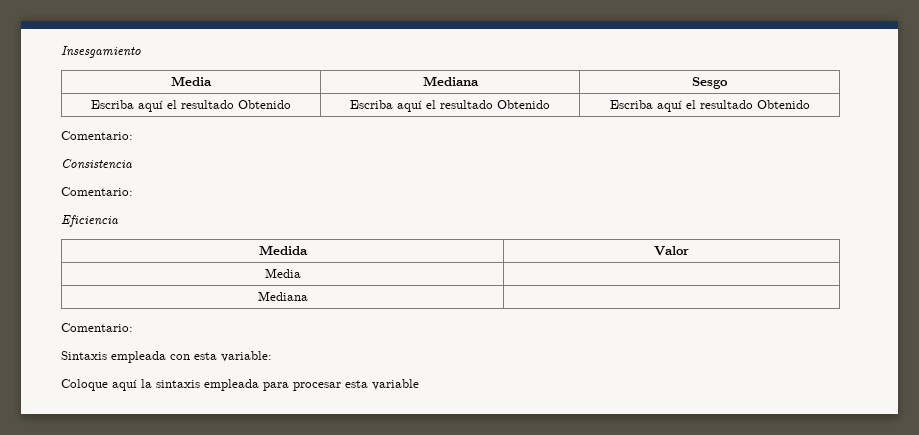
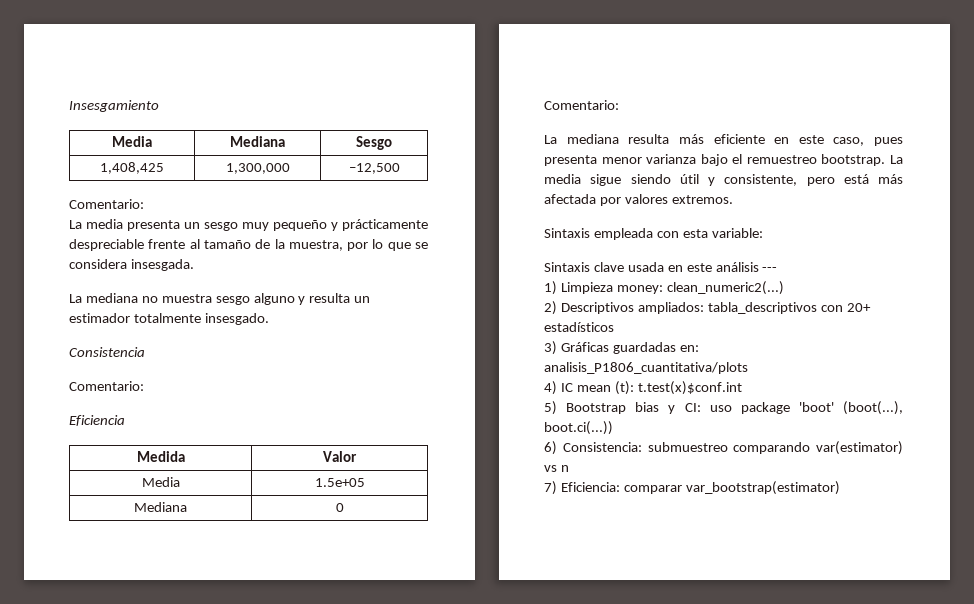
- Escriba aquí el resultado Obtenido | Escriba aquí el resultado Obtenido | Escriba aquí el resultado Obtenido
+ 1,408,425 | 1,300,000 | –12,500
  Comentario:
+ La media presenta un sesgo muy pequeño y prácticamente despreciable frente al tamaño de la muestra, por lo que se considera insesgada.
+ La mediana no muestra sesgo alguno y resulta un estimador totalmente insesgado.
  Medida | Valor
- Media |
- Mediana |
+ Media | 1.5e+05
+ Mediana | 0
  Comentario:
+ La mediana resulta más eficiente en este caso, pues presenta menor varianza bajo el remuestreo bootstrap. La media sigue siendo útil y consistente, pero está más afectada por valores extremos.
- Coloque aquí la sintaxis empleada para procesar esta variable
+ Sintaxis clave usada en este análisis ---
+ 1) Limpieza money: clean_numeric2(...)
+ 2) Descriptivos ampliados: tabla_descriptivos con 20+ estadísticos
+ 3) Gráficas guardadas en: analisis_P1806_cuantitativa/plots
+ 4) IC mean (t): t.test(x)$conf.int
+ 5) Bootstrap bias y CI: uso package 'boot' (boot(...), boot.ci(...))
+ 6) Consistencia: submuestreo comparando var(estimator) vs n
+ 7) Eficiencia: comparar var_bootstrap(estimator)

